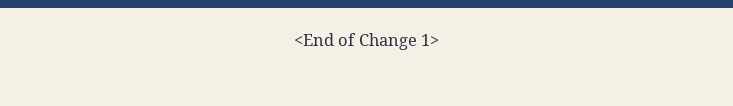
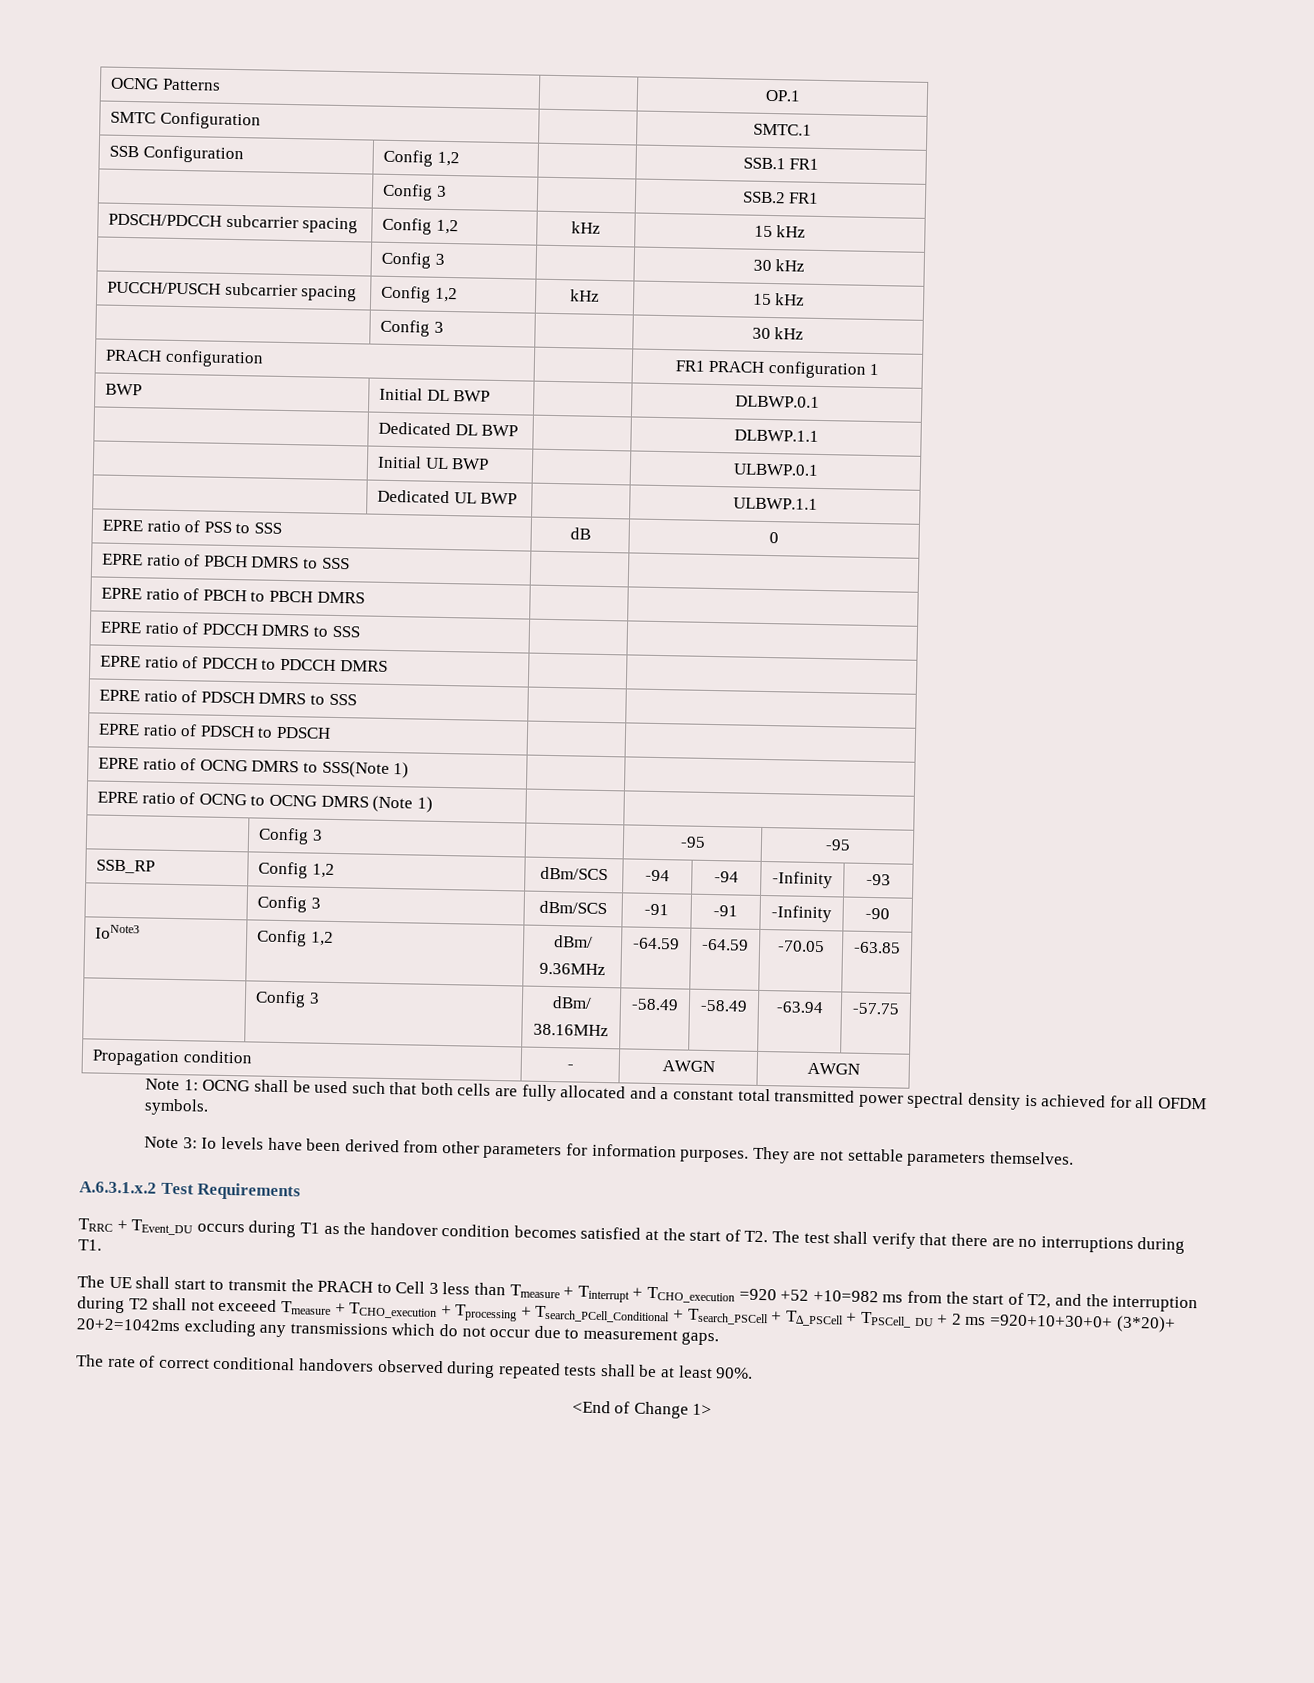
+ OCNG Patterns | | OP.1
+ SMTC Configuration | | SMTC.1
+ SSB Configuration | Config 1,2 | | SSB.1 FR1
+ | Config 3 | | SSB.2 FR1
+ PDSCH/PDCCH subcarrier spacing | Config 1,2 | kHz | 15 kHz
+ | Config 3 | | 30 kHz
+ PUCCH/PUSCH subcarrier spacing | Config 1,2 | kHz | 15 kHz
+ | Config 3 | | 30 kHz
+ PRACH configuration | | FR1 PRACH configuration 1
+ BWP | Initial DL BWP | | DLBWP.0.1
+ | Dedicated DL BWP | | DLBWP.1.1
+ | Initial UL BWP | | ULBWP.0.1
+ | Dedicated UL BWP | | ULBWP.1.1
+ EPRE ratio of PSS to SSS | dB | 0
+ EPRE ratio of PBCH DMRS to SSS | |
+ EPRE ratio of PBCH to PBCH DMRS | |
+ EPRE ratio of PDCCH DMRS to SSS | |
+ EPRE ratio of PDCCH to PDCCH DMRS | |
+ EPRE ratio of PDSCH DMRS to SSS | |
+ EPRE ratio of PDSCH to PDSCH | |
+ EPRE ratio of OCNG DMRS to SSS(Note 1) | |
+ EPRE ratio of OCNG to OCNG DMRS (Note 1) | |
+ | Config 3 | | -95 | -95
+ SSB_RP | Config 1,2 | dBm/SCS | -94 | -94 | -Infinity | -93
+ | Config 3 | dBm/SCS | -91 | -91 | -Infinity | -90
+ IoNote3 | Config 1,2 | dBm/
+ 9.36MHz | -64.59 | -64.59 | -70.05 | -63.85
+ | Config 3 | dBm/
+ 38.16MHz | -58.49 | -58.49 | -63.94 | -57.75
+ Propagation condition | - | AWGN | AWGN
+ Note 1: OCNG shall be used such that both cells are fully allocated and a constant total transmitted power spectral density is achieved for all OFDM symbols.
+ Note 3: Io levels have been derived from other parameters for information purposes. They are not settable parameters themselves.
+ A.6.3.1.x.2 Test Requirements
+ TRRC + TEvent_DU occurs during T1 as the handover condition becomes satisfied at the start of T2. The test shall verify that there are no interruptions during T1.
+ The UE shall start to transmit the PRACH to Cell 3 less than Tmeasure + Tinterrupt + TCHO_execution =920 +52 +10=982 ms from the start of T2, and the interruption during T2 shall not exceeed Tmeasure + TCHO_execution + Tprocessing + Tsearch_PCell_Conditional + Tsearch_PSCell + T∆_PSCell + TPSCell_ DU + 2 ms =920+10+30+0+ (3*20)+ 20+2=1042ms excluding any transmissions which do not occur due to measurement gaps.
+ The rate of correct conditional handovers observed during repeated tests shall be at least 90%.

